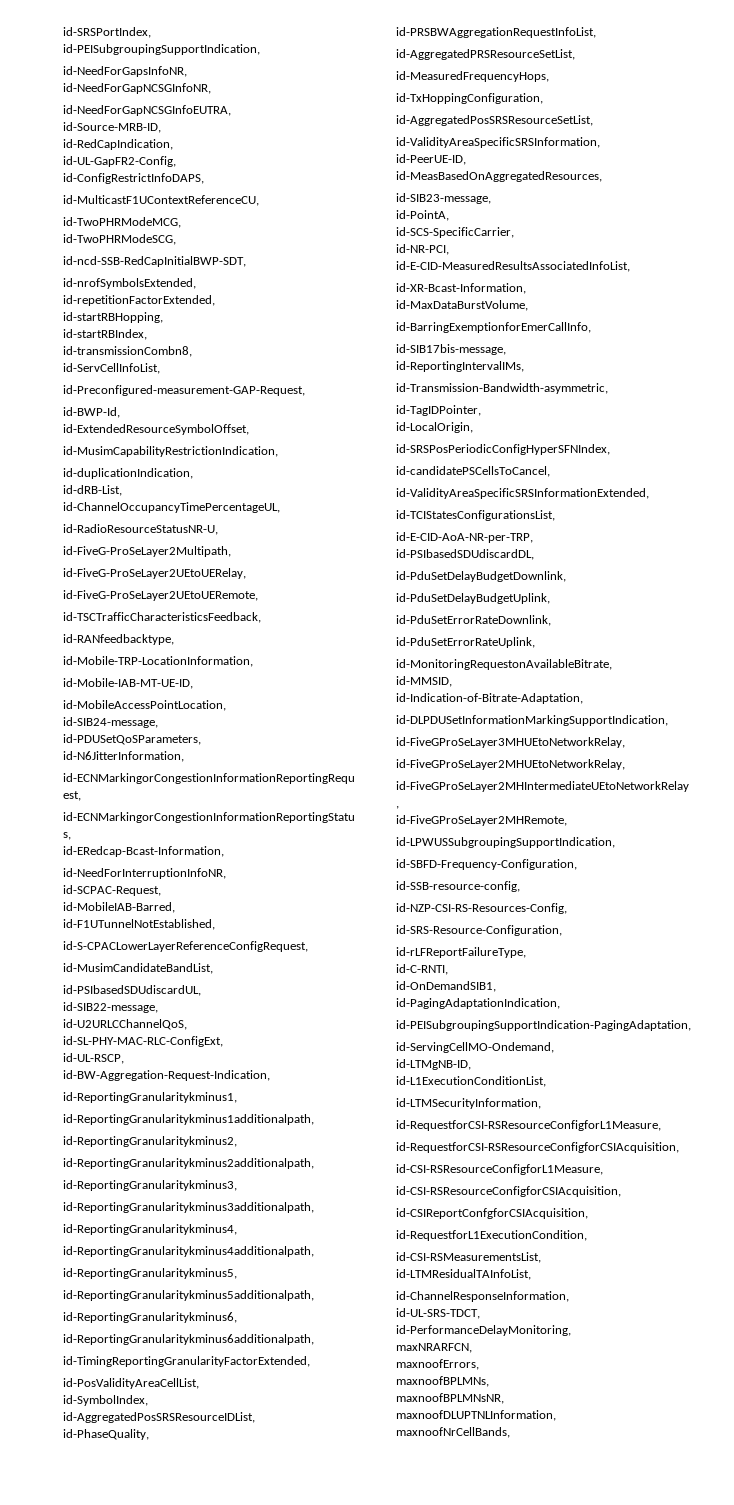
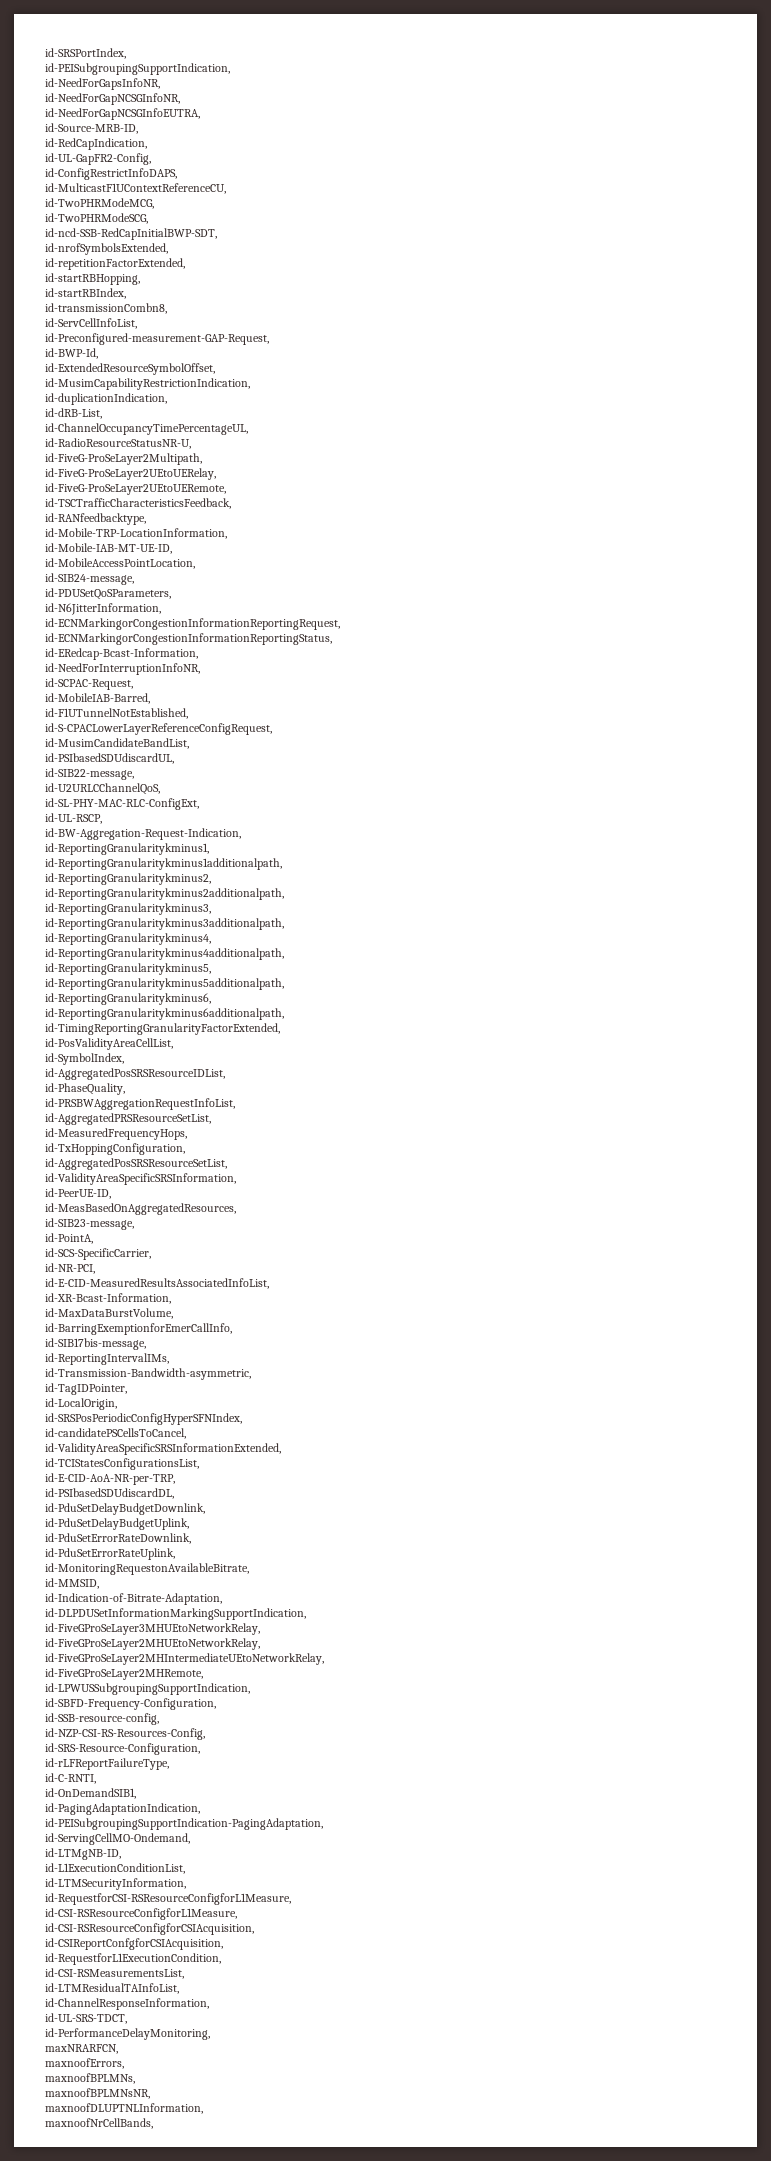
- id-RequestforCSI-RSResourceConfigforCSIAcquisition,

